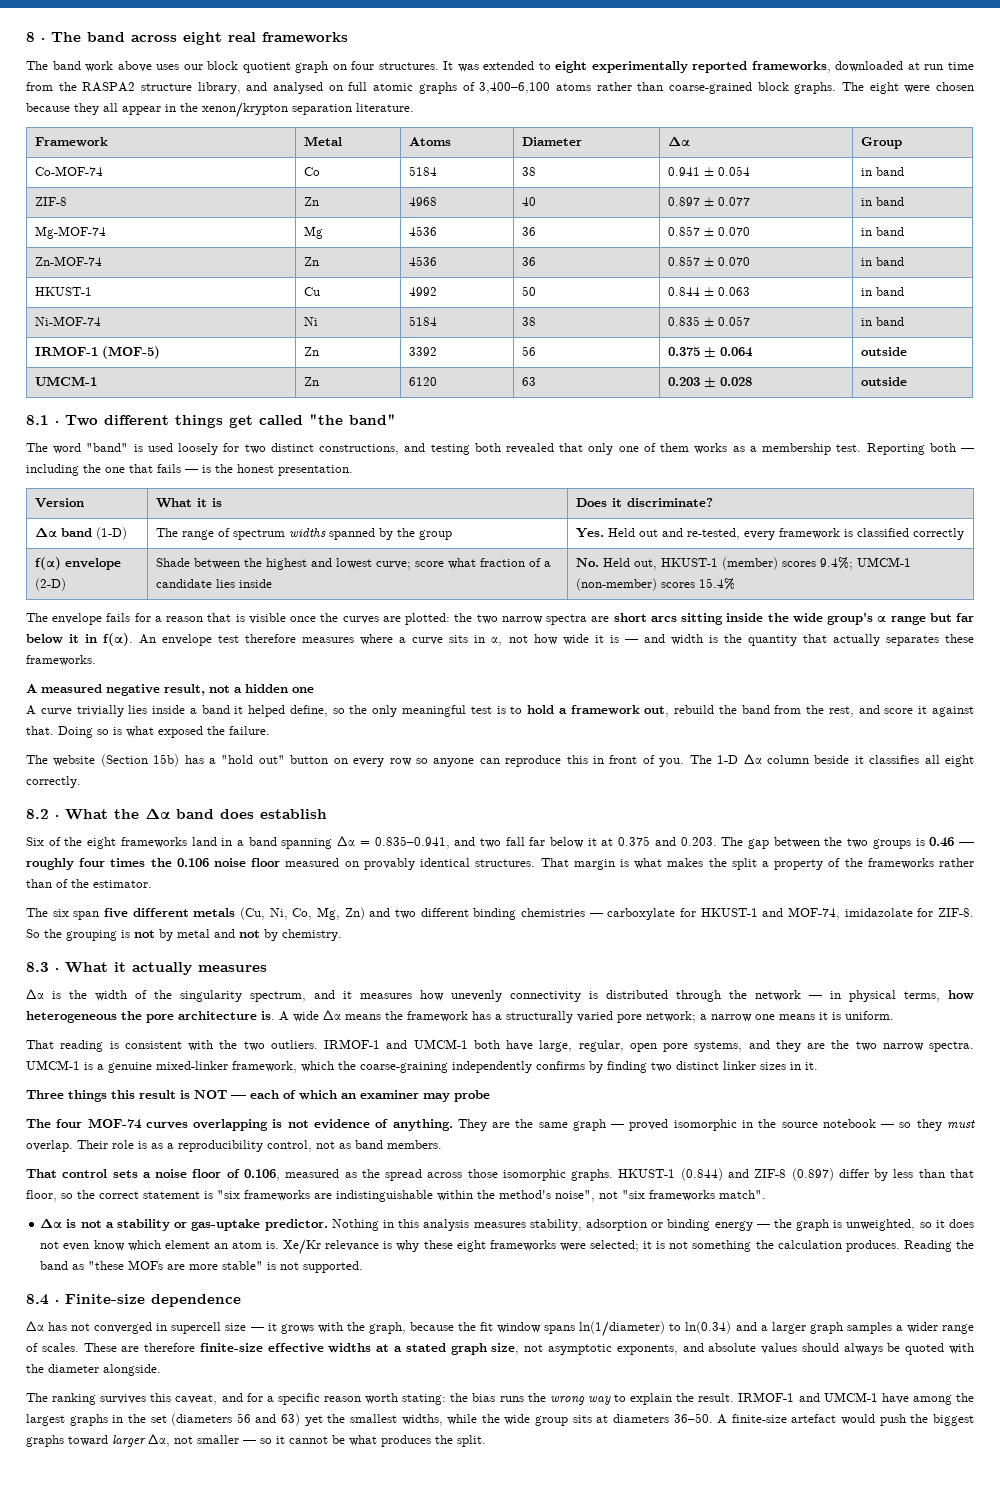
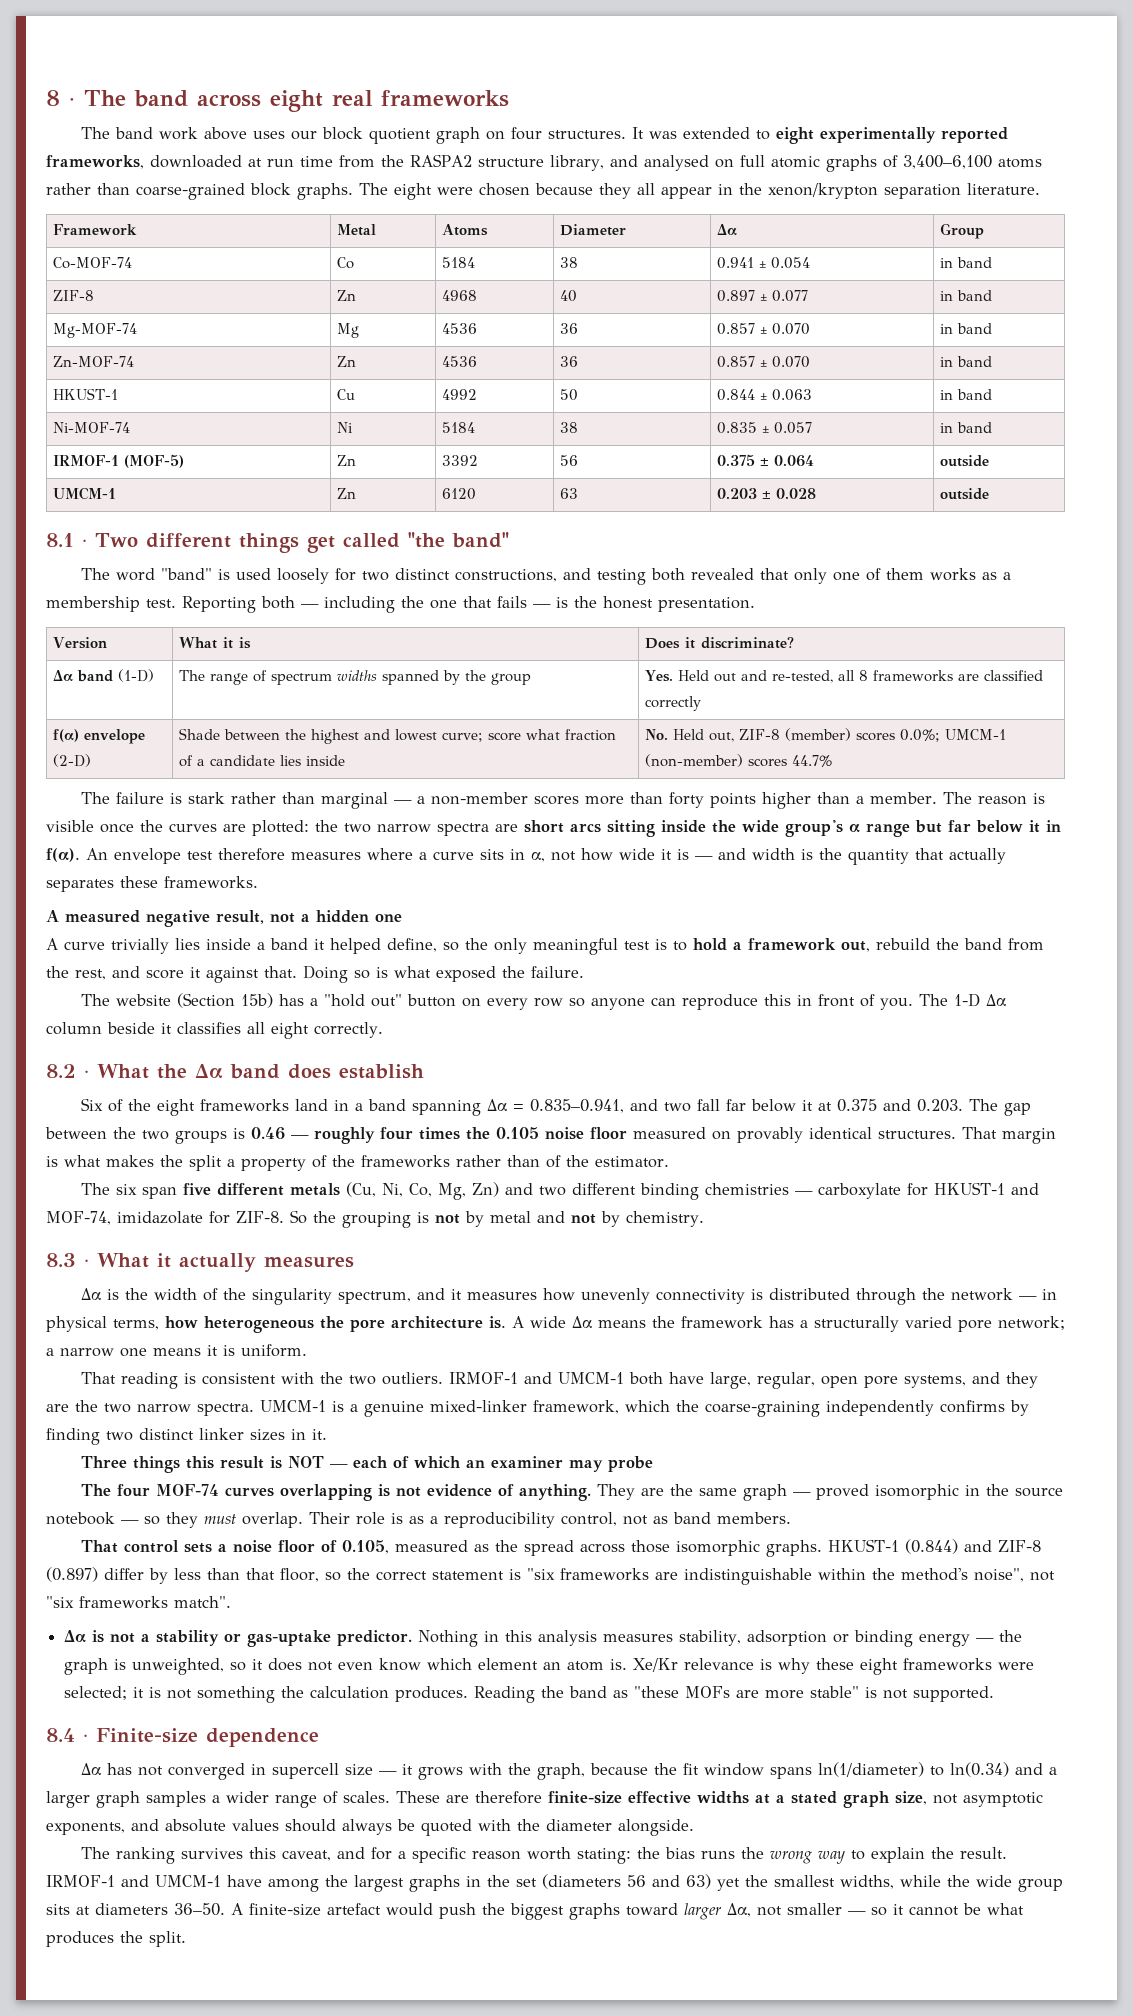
- Δα band (1-D) | The range of spectrum widths spanned by the group | Yes. Held out and re-tested, every framework is classified correctly
+ Δα band (1-D) | The range of spectrum widths spanned by the group | Yes. Held out and re-tested, all 8 frameworks are classified correctly
- f(α) envelope (2-D) | Shade between the highest and lowest curve; score what fraction of a candidate lies inside | No. Held out, HKUST-1 (member) scores 9.4%; UMCM-1 (non-member) scores 15.4%
- The envelope fails for a reason that is visible once the curves are plotted: the two narrow spectra are short arcs sitting inside the wide group's α range but far below it in f(α).
+ f(α) envelope (2-D) | Shade between the highest and lowest curve; score what fraction of a candidate lies inside | No. Held out, ZIF-8 (member) scores 0.0%; UMCM-1 (non-member) scores 44.7%
+ The failure is stark rather than marginal — a non-member scores more than forty points higher than a member. The reason is visible once the curves are plotted: the two narrow spectra are short arcs sitting inside the wide group's α range but far below it in f(α).
- Six of the eight frameworks land in a band spanning Δα = 0.835–0.941, and two fall far below it at 0.375 and 0.203. The gap between the two groups is 0.46 — roughly four times the 0.106 noise floor measured on provably identical structures.
+ Six of the eight frameworks land in a band spanning Δα = 0.835–0.941, and two fall far below it at 0.375 and 0.203. The gap between the two groups is 0.46 — roughly four times the 0.105 noise floor measured on provably identical structures.
- That control sets a noise floor of 0.106, measured as the spread across those isomorphic graphs.
+ That control sets a noise floor of 0.105, measured as the spread across those isomorphic graphs.

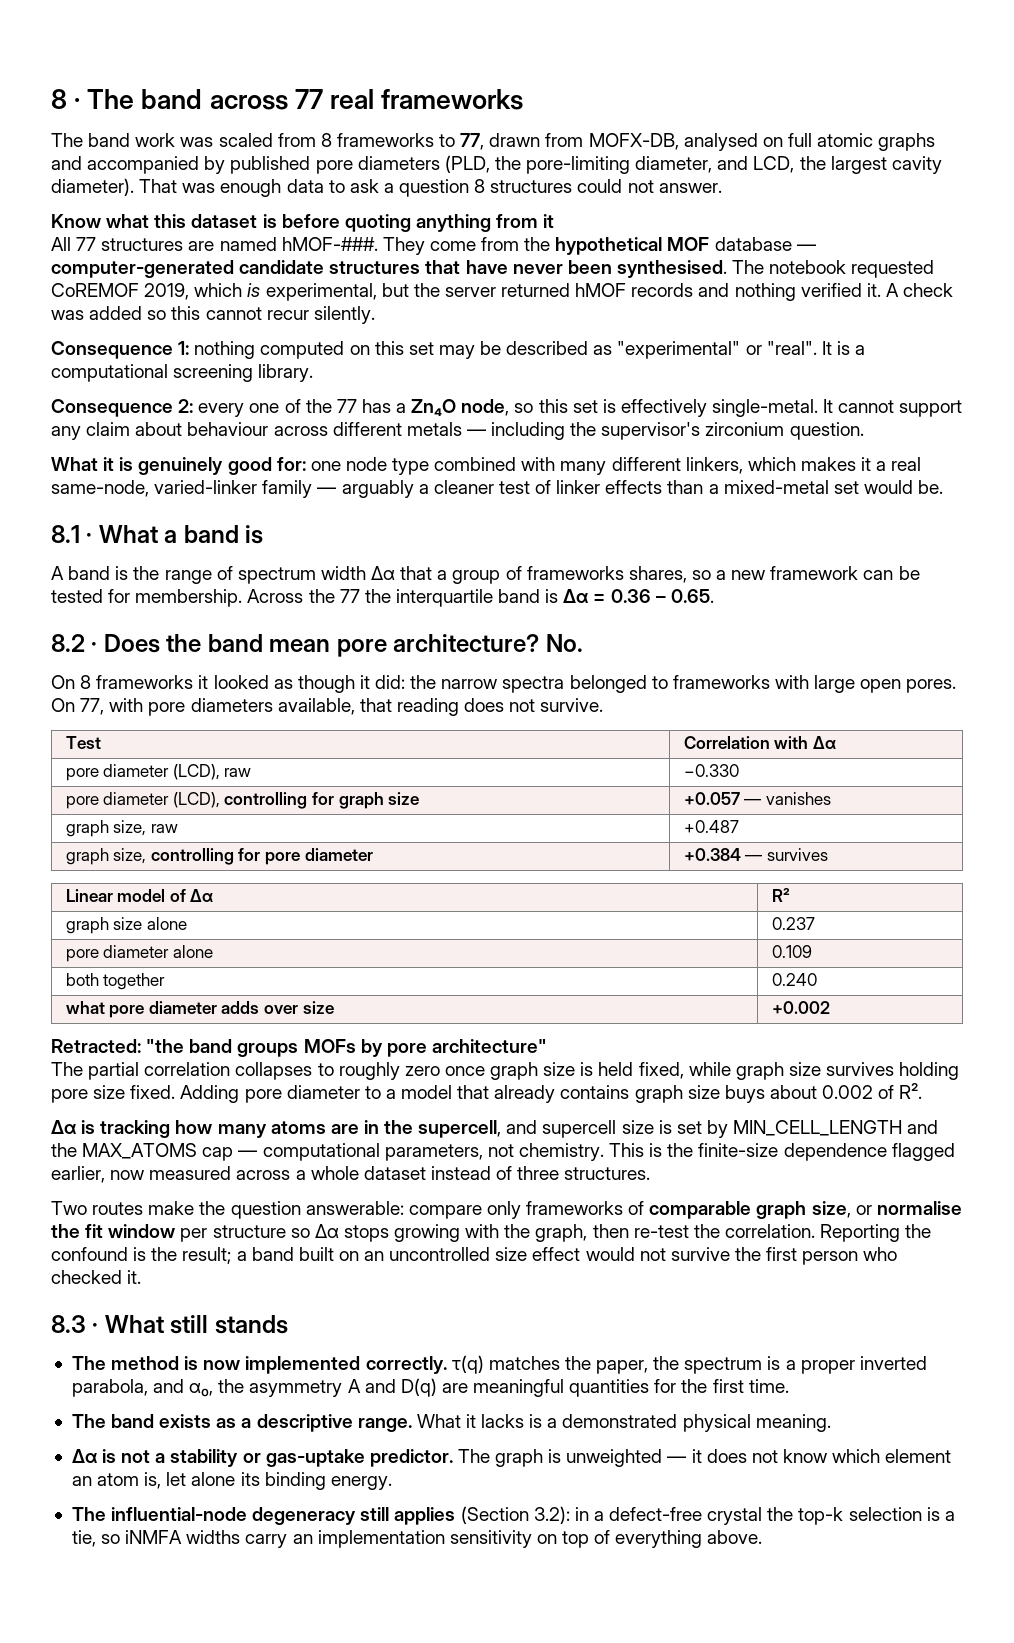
- 8 · The band across eight real frameworks
+ 8 · The band across 77 real frameworks
- The band work above uses our block quotient graph on four structures. It was extended to eight experimentally reported frameworks, downloaded at run time from the RASPA2 structure library, and analysed on full atomic graphs of 3,400–6,100 atoms rather than coarse-grained block graphs. The eight were chosen because they all appear in the xenon/krypton separation literature.
- Framework | Metal | Atoms | Diameter | Δα | Group
- Co-MOF-74 | Co | 5184 | 38 | 0.941 ± 0.054 | in band
- ZIF-8 | Zn | 4968 | 40 | 0.897 ± 0.077 | in band
- Mg-MOF-74 | Mg | 4536 | 36 | 0.857 ± 0.070 | in band
- Zn-MOF-74 | Zn | 4536 | 36 | 0.857 ± 0.070 | in band
- HKUST-1 | Cu | 4992 | 50 | 0.844 ± 0.063 | in band
- Ni-MOF-74 | Ni | 5184 | 38 | 0.835 ± 0.057 | in band
- IRMOF-1 (MOF-5) | Zn | 3392 | 56 | 0.375 ± 0.064 | outside
- UMCM-1 | Zn | 6120 | 63 | 0.203 ± 0.028 | outside
- 8.1 · Two different things get called "the band"
- The word "band" is used loosely for two distinct constructions, and testing both revealed that only one of them works as a membership test. Reporting both — including the one that fails — is the honest presentation.
- Version | What it is | Does it discriminate?
- Δα band (1-D) | The range of spectrum widths spanned by the group | Yes. Held out and re-tested, all 8 frameworks are classified correctly
- f(α) envelope (2-D) | Shade between the highest and lowest curve; score what fraction of a candidate lies inside | No. Held out, ZIF-8 (member) scores 0.0%; UMCM-1 (non-member) scores 44.7%
- The failure is stark rather than marginal — a non-member scores more than forty points higher than a member. The reason is visible once the curves are plotted: the two narrow spectra are short arcs sitting inside the wide group's α range but far below it in f(α). An envelope test therefore measures where a curve sits in α, not how wide it is — and width is the quantity that actually separates these frameworks.
- A measured negative result, not a hidden one
- A curve trivially lies inside a band it helped define, so the only meaningful test is to hold a framework out, rebuild the band from the rest, and score it against that. Doing so is what exposed the failure.
- The website (Section 15b) has a "hold out" button on every row so anyone can reproduce this in front of you. The 1-D Δα column beside it classifies all eight correctly.
- 8.2 · What the Δα band does establish
- Six of the eight frameworks land in a band spanning Δα = 0.835–0.941, and two fall far below it at 0.375 and 0.203. The gap between the two groups is 0.46 — roughly four times the 0.105 noise floor measured on provably identical structures. That margin is what makes the split a property of the frameworks rather than of the estimator.
- The six span five different metals (Cu, Ni, Co, Mg, Zn) and two different binding chemistries — carboxylate for HKUST-1 and MOF-74, imidazolate for ZIF-8. So the grouping is not by metal and not by chemistry.
- 8.3 · What it actually measures
- Δα is the width of the singularity spectrum, and it measures how unevenly connectivity is distributed through the network — in physical terms, how heterogeneous the pore architecture is. A wide Δα means the framework has a structurally varied pore network; a narrow one means it is uniform.
- That reading is consistent with the two outliers. IRMOF-1 and UMCM-1 both have large, regular, open pore systems, and they are the two narrow spectra. UMCM-1 is a genuine mixed-linker framework, which the coarse-graining independently confirms by finding two distinct linker sizes in it.
- Three things this result is NOT — each of which an examiner may probe
- The four MOF-74 curves overlapping is not evidence of anything. They are the same graph — proved isomorphic in the source notebook — so they must overlap. Their role is as a reproducibility control, not as band members.
- That control sets a noise floor of 0.105, measured as the spread across those isomorphic graphs. HKUST-1 (0.844) and ZIF-8 (0.897) differ by less than that floor, so the correct statement is "six frameworks are indistinguishable within the method's noise", not "six frameworks match".
+ The band work was scaled from 8 frameworks to 77, drawn from MOFX-DB, analysed on full atomic graphs and accompanied by published pore diameters (PLD, the pore-limiting diameter, and LCD, the largest cavity diameter). That was enough data to ask a question 8 structures could not answer.
+ Know what this dataset is before quoting anything from it
+ All 77 structures are named hMOF-###. They come from the hypothetical MOF database — computer-generated candidate structures that have never been synthesised. The notebook requested CoREMOF 2019, which is experimental, but the server returned hMOF records and nothing verified it. A check was added so this cannot recur silently.
+ Consequence 1: nothing computed on this set may be described as "experimental" or "real". It is a computational screening library.
+ Consequence 2: every one of the 77 has a Zn₄O node, so this set is effectively single-metal. It cannot support any claim about behaviour across different metals — including the supervisor's zirconium question.
+ What it is genuinely good for: one node type combined with many different linkers, which makes it a real same-node, varied-linker family — arguably a cleaner test of linker effects than a mixed-metal set would be.
+ 8.1 · What a band is
+ A band is the range of spectrum width Δα that a group of frameworks shares, so a new framework can be tested for membership. Across the 77 the interquartile band is Δα = 0.36 – 0.65.
+ 8.2 · Does the band mean pore architecture? No.
+ On 8 frameworks it looked as though it did: the narrow spectra belonged to frameworks with large open pores. On 77, with pore diameters available, that reading does not survive.
+ Test | Correlation with Δα
+ pore diameter (LCD), raw | −0.330
+ pore diameter (LCD), controlling for graph size | +0.057 — vanishes
+ graph size, raw | +0.487
+ graph size, controlling for pore diameter | +0.384 — survives
+ Linear model of Δα | R²
+ graph size alone | 0.237
+ pore diameter alone | 0.109
+ both together | 0.240
+ what pore diameter adds over size | +0.002
+ Retracted: "the band groups MOFs by pore architecture"
+ The partial correlation collapses to roughly zero once graph size is held fixed, while graph size survives holding pore size fixed. Adding pore diameter to a model that already contains graph size buys about 0.002 of R².
+ Δα is tracking how many atoms are in the supercell, and supercell size is set by MIN_CELL_LENGTH and the MAX_ATOMS cap — computational parameters, not chemistry. This is the finite-size dependence flagged earlier, now measured across a whole dataset instead of three structures.
+ Two routes make the question answerable: compare only frameworks of comparable graph size, or normalise the fit window per structure so Δα stops growing with the graph, then re-test the correlation. Reporting the confound is the result; a band built on an uncontrolled size effect would not survive the first person who checked it.
+ 8.3 · What still stands
+ The method is now implemented correctly. τ(q) matches the paper, the spectrum is a proper inverted parabola, and α₀, the asymmetry A and D(q) are meaningful quantities for the first time.
+ The band exists as a descriptive range. What it lacks is a demonstrated physical meaning.
- Nothing in this analysis measures stability, adsorption or binding energy — the graph is unweighted, so it does not even know which element an atom is. Xe/Kr relevance is why these eight frameworks were selected; it is not something the calculation produces. Reading the band as "these MOFs are more stable" is not supported.
- 8.4 · Finite-size dependence
- Δα has not converged in supercell size — it grows with the graph, because the fit window spans ln(1/diameter) to ln(0.34) and a larger graph samples a wider range of scales. These are therefore finite-size effective widths at a stated graph size, not asymptotic exponents, and absolute values should always be quoted with the diameter alongside.
- The ranking survives this caveat, and for a specific reason worth stating: the bias runs the wrong way to explain the result. IRMOF-1 and UMCM-1 have among the largest graphs in the set (diameters 56 and 63) yet the smallest widths, while the wide group sits at diameters 36–50. A finite-size artefact would push the biggest graphs toward larger Δα, not smaller — so it cannot be what produces the split.
+ The graph is unweighted — it does not know which element an atom is, let alone its binding energy.
+ The influential-node degeneracy still applies (Section 3.2): in a defect-free crystal the top-k selection is a tie, so iNMFA widths carry an implementation sensitivity on top of everything above.

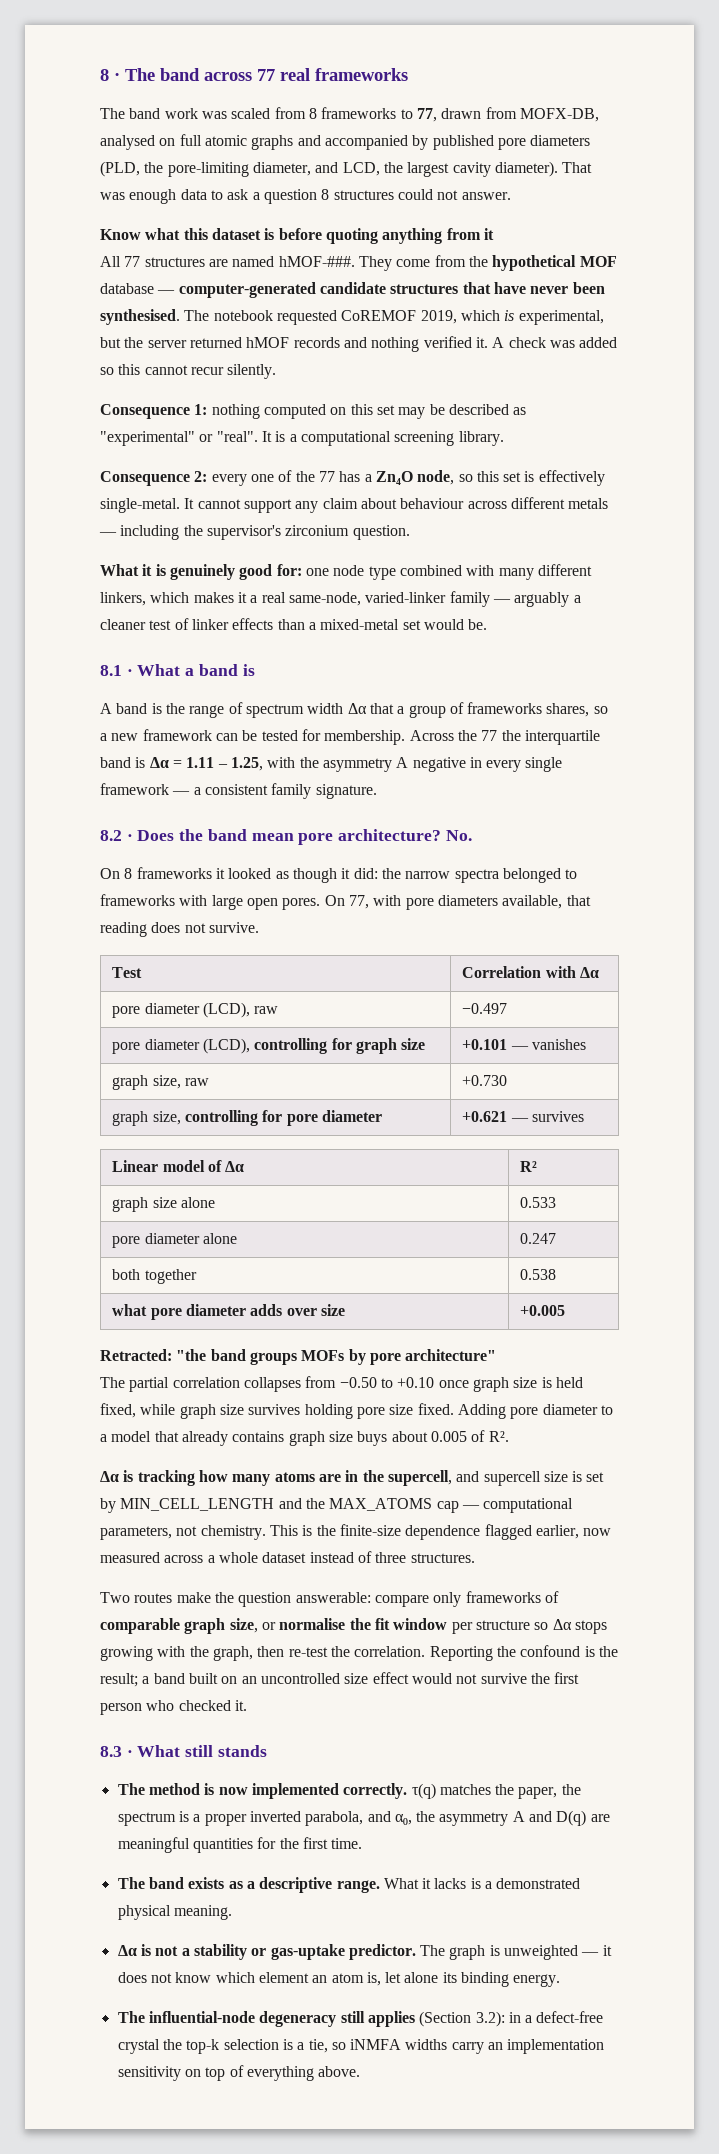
- Across the 77 the interquartile band is Δα = 0.36 – 0.65.
+ Across the 77 the interquartile band is Δα = 1.11 – 1.25, with the asymmetry A negative in every single framework — a consistent family signature.
- pore diameter (LCD), raw | −0.330
+ pore diameter (LCD), raw | −0.497
- pore diameter (LCD), controlling for graph size | +0.057 — vanishes
+ pore diameter (LCD), controlling for graph size | +0.101 — vanishes
- graph size, raw | +0.487
+ graph size, raw | +0.730
- graph size, controlling for pore diameter | +0.384 — survives
+ graph size, controlling for pore diameter | +0.621 — survives
- graph size alone | 0.237
+ graph size alone | 0.533
- pore diameter alone | 0.109
+ pore diameter alone | 0.247
- both together | 0.240
+ both together | 0.538
- what pore diameter adds over size | +0.002
+ what pore diameter adds over size | +0.005
- The partial correlation collapses to roughly zero once graph size is held fixed, while graph size survives holding pore size fixed.
+ The partial correlation collapses from −0.50 to +0.10 once graph size is held fixed, while graph size survives holding pore size fixed.
- Adding pore diameter to a model that already contains graph size buys about 0.002 of R².
+ Adding pore diameter to a model that already contains graph size buys about 0.005 of R².

